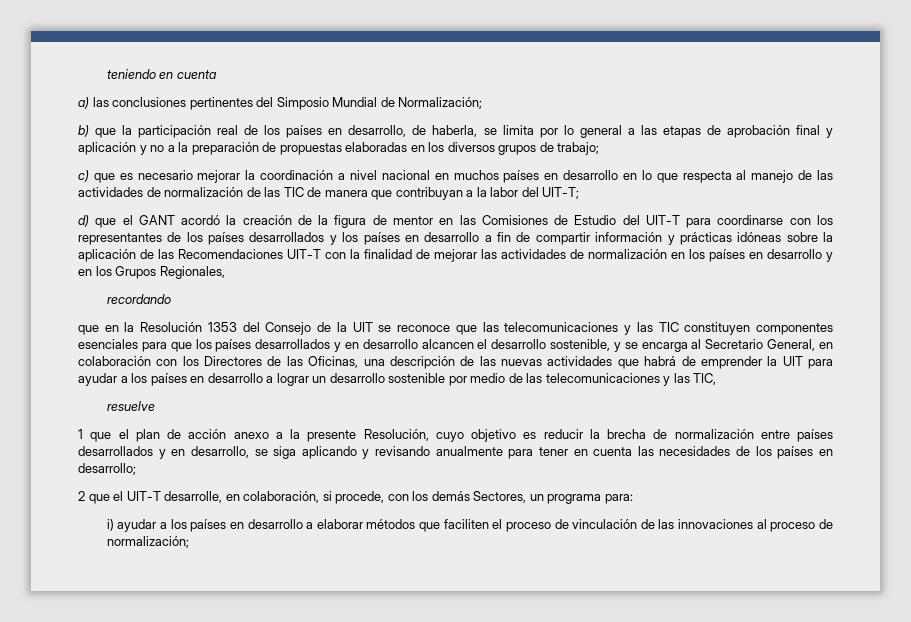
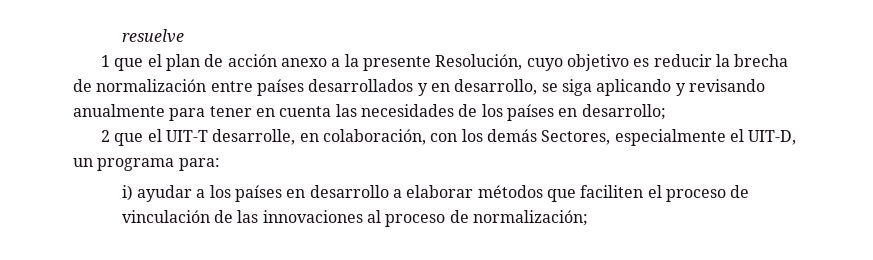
- teniendo en cuenta
- a) las conclusiones pertinentes del Simposio Mundial de Normalización;
- b) que la participación real de los países en desarrollo, de haberla, se limita por lo general a las etapas de aprobación final y aplicación y no a la preparación de propuestas elaboradas en los diversos grupos de trabajo;
- c) que es necesario mejorar la coordinación a nivel nacional en muchos países en desarrollo en lo que respecta al manejo de las actividades de normalización de las TIC de manera que contribuyan a la labor del UIT-T;
- d) que el GANT acordó la creación de la figura de mentor en las Comisiones de Estudio del UIT-T para coordinarse con los representantes de los países desarrollados y los países en desarrollo a fin de compartir información y prácticas idóneas sobre la aplicación de las Recomendaciones UIT-T con la finalidad de mejorar las actividades de normalización en los países en desarrollo y en los Grupos Regionales,
- recordando
- que en la Resolución 1353 del Consejo de la UIT se reconoce que las telecomunicaciones y las TIC constituyen componentes esenciales para que los países desarrollados y en desarrollo alcancen el desarrollo sostenible, y se encarga al Secretario General, en colaboración con los Directores de las Oficinas, una descripción de las nuevas actividades que habrá de emprender la UIT para ayudar a los países en desarrollo a lograr un desarrollo sostenible por medio de las telecomunicaciones y las TIC,
- 2 que el UIT-T desarrolle, en colaboración, si procede, con los demás Sectores, un programa para:
+ 2 que el UIT-T desarrolle, en colaboración, con los demás Sectores, especialmente el UIT-D, un programa para:

